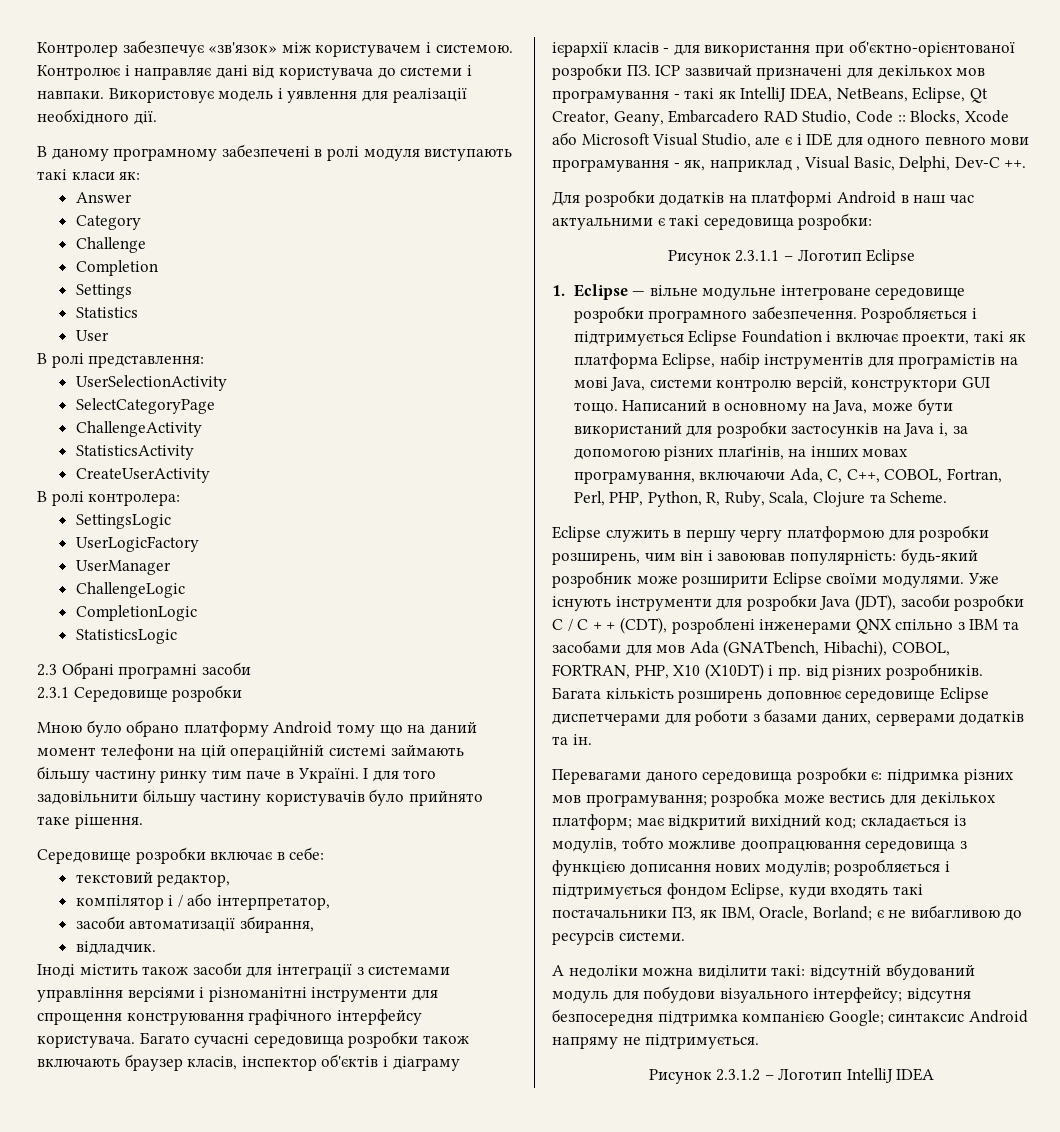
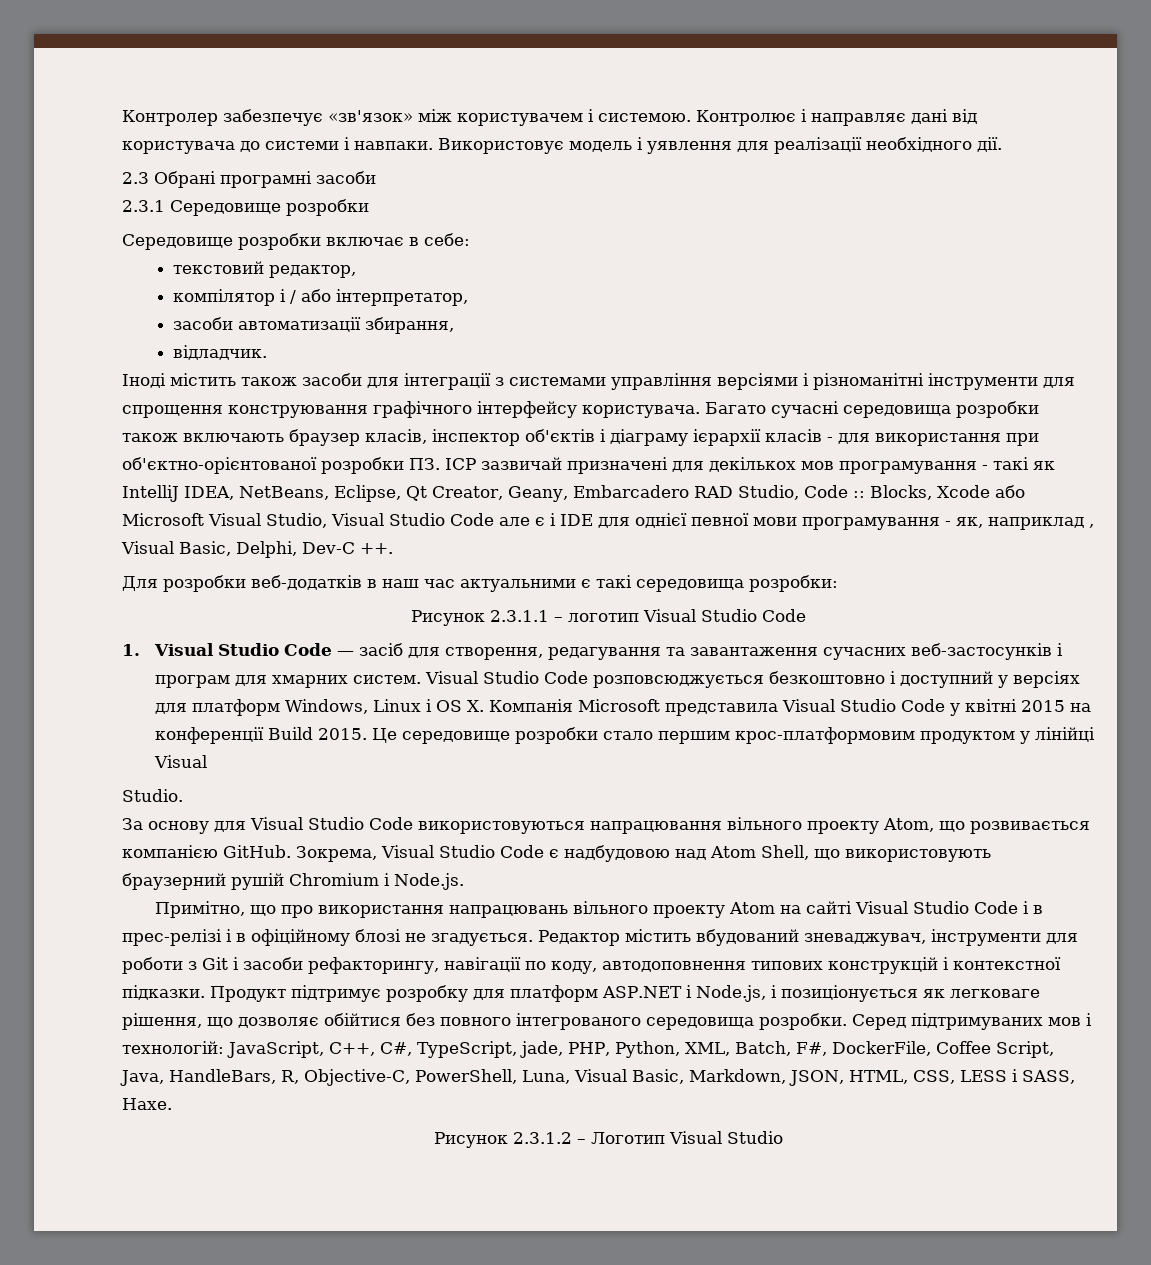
- В даному програмному забезпечені в ролі модуля виступають такі класи як:
- Answer
- Category
- Challenge
- Completion
- Settings
- Statistics
- User
- В ролі представлення:
- UserSelectionActivity
- SelectCategoryPage
- ChallengeActivity
- StatisticsActivity
- CreateUserActivity
- В ролі контролера:
- SettingsLogic
- UserLogicFactory
- UserManager
- ChallengeLogic
- CompletionLogic
- StatisticsLogic
- Мною було обрано платформу Android тому що на даний момент телефони на цій операційній системі займають більшу частину ринку тим паче в Україні. І для того задовільнити більшу частину користувачів було прийнято таке рішення.
- Blocks, Xcode або Microsoft Visual Studio, але є і IDE для одного певного мови програмування - як, наприклад , Visual Basic, Delphi, Dev-C ++.
+ Blocks, Xcode або Microsoft Visual Studio, Visual Studio Code але є і IDE для однієї певної мови програмування - як, наприклад , Visual Basic, Delphi, Dev-C ++.
- Для розробки додатків на платформі Android в наш час актуальними є такі середовища розробки:
+ Для розробки веб-додатків в наш час актуальними є такі середовища розробки:
- Рисунок 2.3.1.1 – Логотип Eclipse
- 1. Eclipse — вільне модульне інтегроване середовище розробки програмного забезпечення. Розробляється і підтримується Eclipse Foundation і включає проекти, такі як платформа Eclipse, набір інструментів для програмістів на мові Java, системи контролю версій, конструктори GUI тощо. Написаний в основному на Java, може бути використаний для розробки застосунків на Java і, за допомогою різних плаґінів, на інших мовах програмування, включаючи Ada, C, C++, COBOL, Fortran, Perl, PHP, Python, R, Ruby, Scala, Clojure та Scheme.
- Eclipse служить в першу чергу платформою для розробки розширень, чим він і завоював популярність: будь-який розробник може розширити Eclipse своїми модулями. Уже існують інструменти для розробки Java (JDT), засоби розробки C / C + + (CDT), розроблені інженерами QNX спільно з IBM та засобами для мов Ada (GNATbench, Hibachi), COBOL, FORTRAN, PHP, X10 (X10DT) і пр. від різних розробників. Багата кількість розширень доповнює середовище Eclipse диспетчерами для роботи з базами даних, серверами додатків та ін.
- Перевагами даного середовища розробки є: підримка різних мов програмування; розробка може вестись для декількох платформ; має відкритий вихідний код; складається із модулів, тобто можливе доопрацювання середовища з функцією дописання нових модулів; розробляється і підтримується фондом Eclipse, куди входять такі постачальники ПЗ, як IBM, Oracle, Borland; є не вибагливою до ресурсів системи.
- А недоліки можна виділити такі: відсутній вбудований модуль для побудови візуального інтерфейсу; відсутня безпосередня підтримка компанією Google; синтаксис Android напряму не підтримується.
+ Рисунок 2.3.1.1 – логотип Visual Studio Code
+ 1. Visual Studio Code — засіб для створення, редагування та завантаження сучасних веб-застосунків і програм для хмарних систем. Visual Studio Code розповсюджується безкоштовно і доступний у версіях для платформ Windows, Linux і OS X. Компанія Microsoft представила Visual Studio Code у квітні 2015 на конференції Build 2015. Це середовище розробки стало першим крос-платформовим продуктом у лінійці Visual
+ Studio.
+ За основу для Visual Studio Code використовуються напрацювання вільного проекту Atom, що розвивається компанією GitHub. Зокрема, Visual Studio Code є надбудовою над Atom Shell, що використовують браузерний рушій Chromium і Node.js.
+ Примітно, що про використання напрацювань вільного проекту Atom на сайті Visual Studio Code і в прес-релізі і в офіційному блозі не згадується. Редактор містить вбудований зневаджувач, інструменти для роботи з Git і засоби рефакторингу, навігації по коду, автодоповнення типових конструкцій і контекстної підказки. Продукт підтримує розробку для платформ ASP.NET і Node.js, і позиціонується як легковаге рішення, що дозволяє обійтися без повного інтегрованого середовища розробки. Серед підтримуваних мов і технологій: JavaScript, C++, C#, TypeScript, jade, PHP, Python, XML, Batch, F#, DockerFile, Coffee Script, Java, HandleBars, R, Objective-C, PowerShell, Luna, Visual Basic, Markdown, JSON, HTML, CSS, LESS і SASS, Haxe.
- Рисунок 2.3.1.2 – Логотип IntelliJ IDEA
+ Рисунок 2.3.1.2 – Логотип Visual Studio

